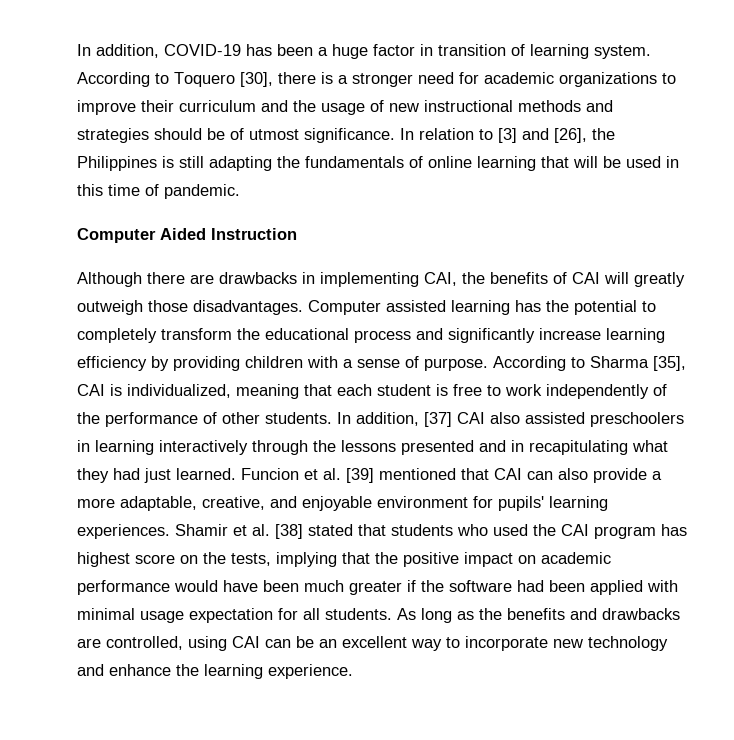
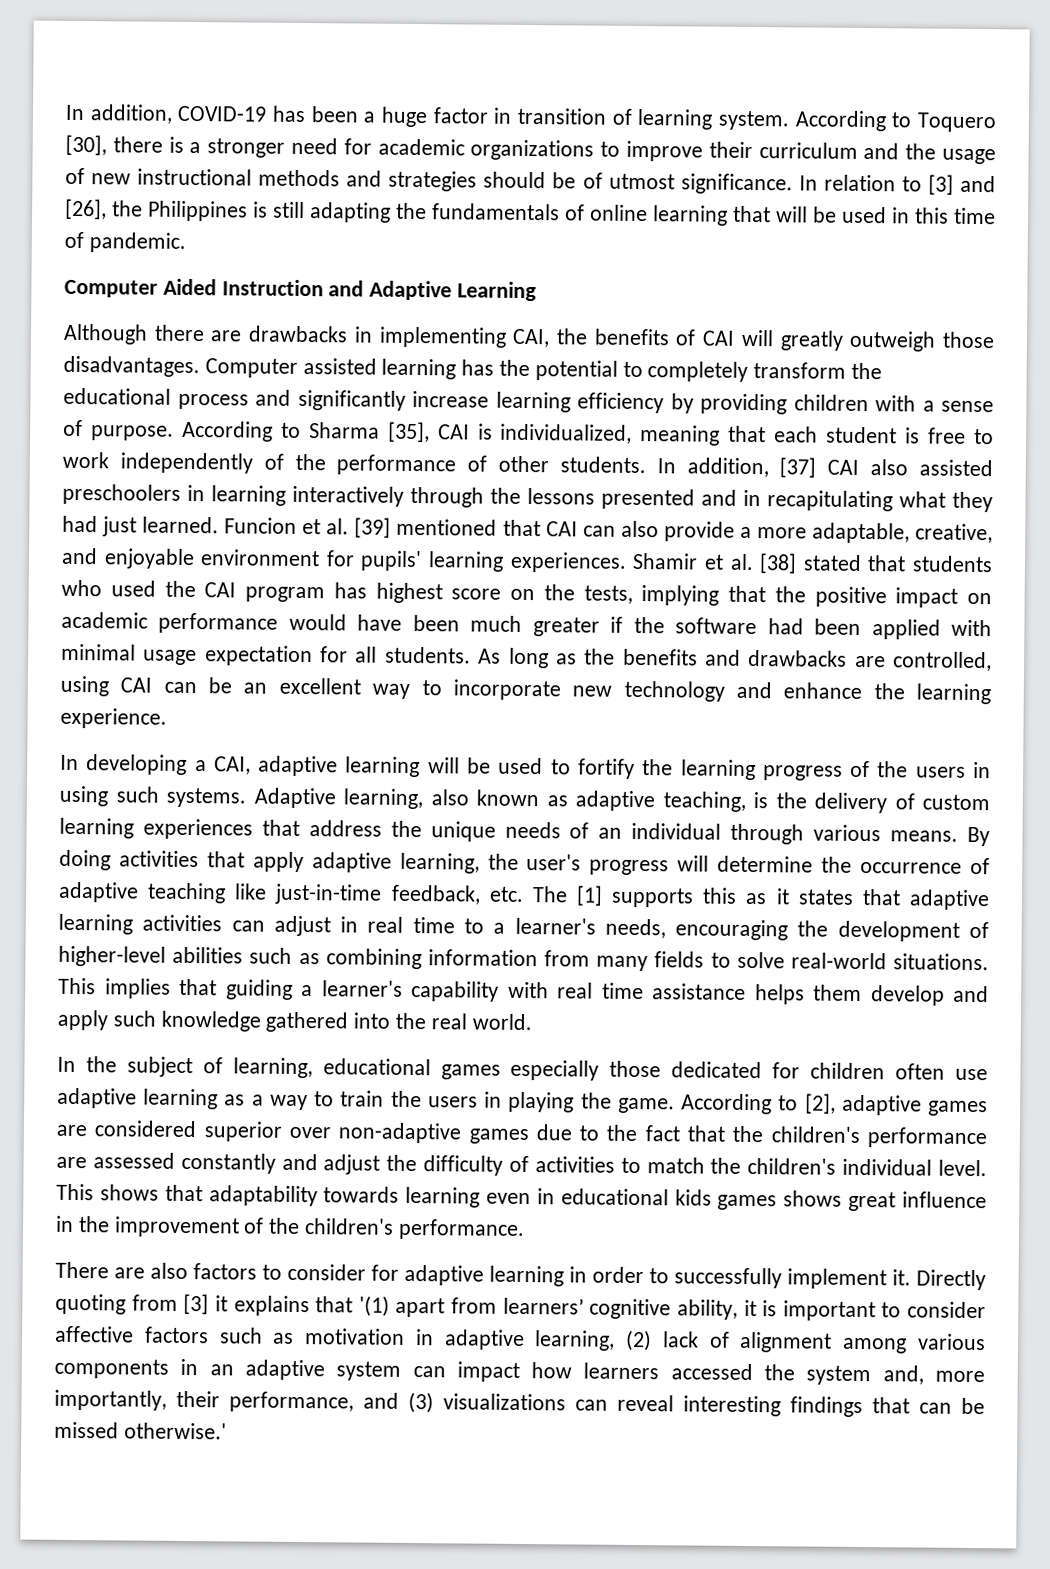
- Computer Aided Instruction
+ Computer Aided Instruction and Adaptive Learning
+ In developing a CAI, adaptive learning will be used to fortify the learning progress of the users in using such systems. Adaptive learning, also known as adaptive teaching, is the delivery of custom learning experiences that address the unique needs of an individual through various means. By doing activities that apply adaptive learning, the user's progress will determine the occurrence of adaptive teaching like just-in-time feedback, etc. The [1] supports this as it states that adaptive learning activities can adjust in real time to a learner's needs, encouraging the development of higher-level abilities such as combining information from many fields to solve real-world situations. This implies that guiding a learner's capability with real time assistance helps them develop and apply such knowledge gathered into the real world.
+ In the subject of learning, educational games especially those dedicated for children often use adaptive learning as a way to train the users in playing the game. According to [2], adaptive games are considered superior over non-adaptive games due to the fact that the children's performance are assessed constantly and adjust the difficulty of activities to match the children's individual level. This shows that adaptability towards learning even in educational kids games shows great influence in the improvement of the children's performance.
+ There are also factors to consider for adaptive learning in order to successfully implement it. Directly quoting from [3] it explains that '(1) apart from learners’ cognitive ability, it is important to consider affective factors such as motivation in adaptive learning, (2) lack of alignment among various components in an adaptive system can impact how learners accessed the system and, more importantly, their performance, and (3) visualizations can reveal interesting findings that can be missed otherwise.'

